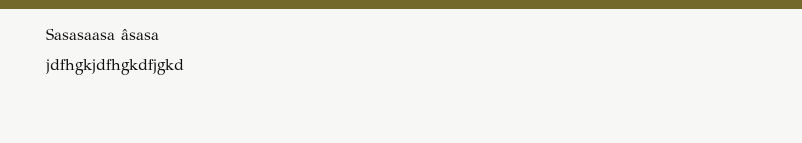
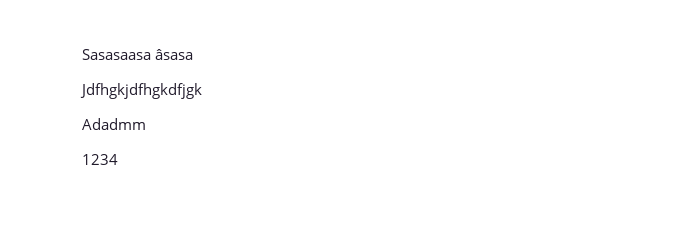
- jdfhgkjdfhgkdfjgkd
+ Jdfhgkjdfhgkdfjgk
+ Adadmm
+ 1234

